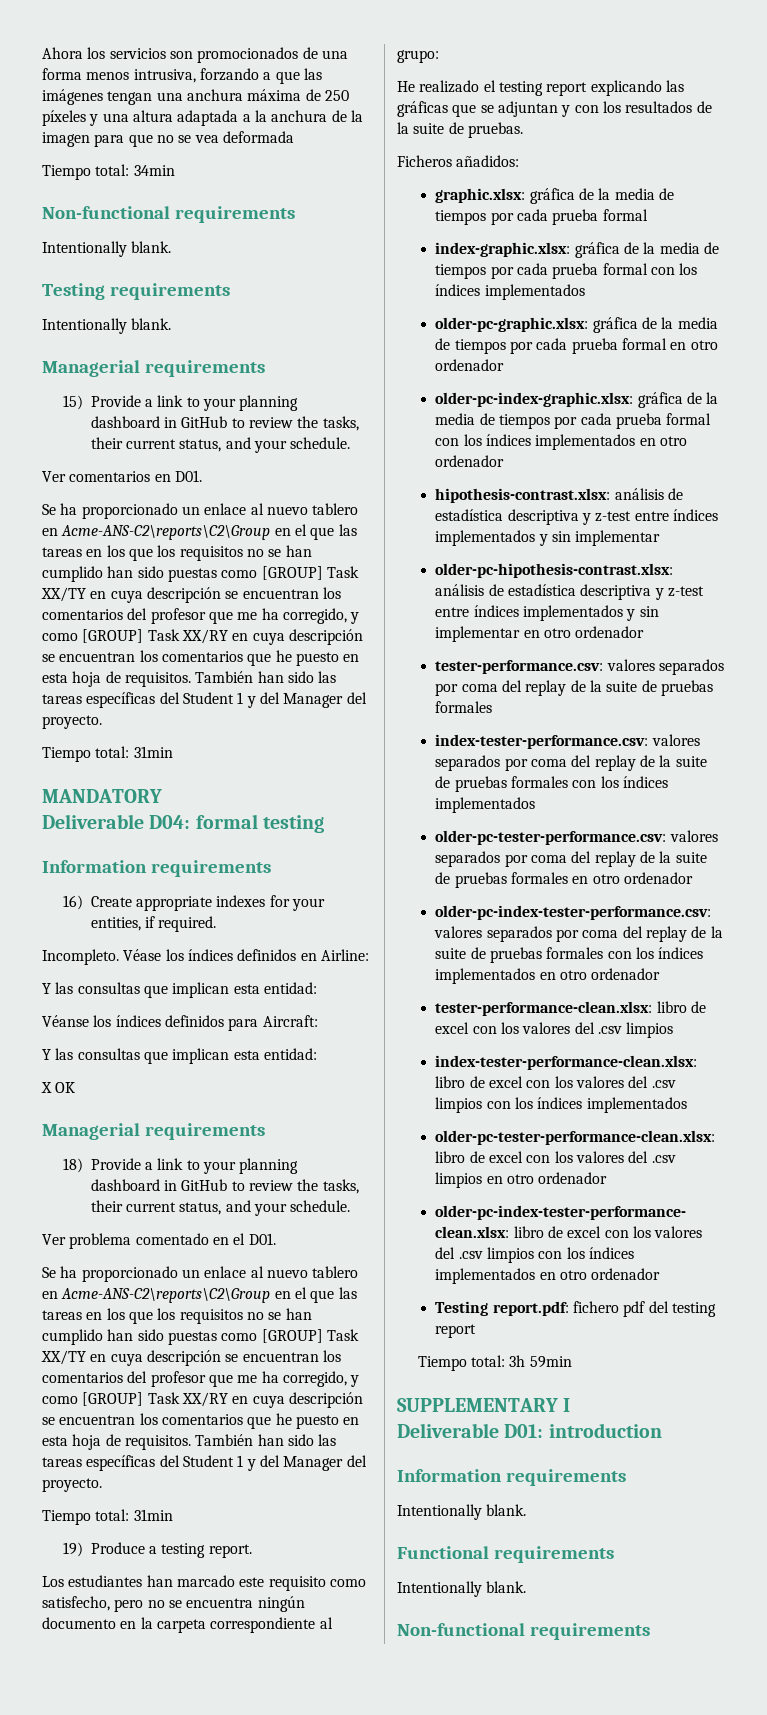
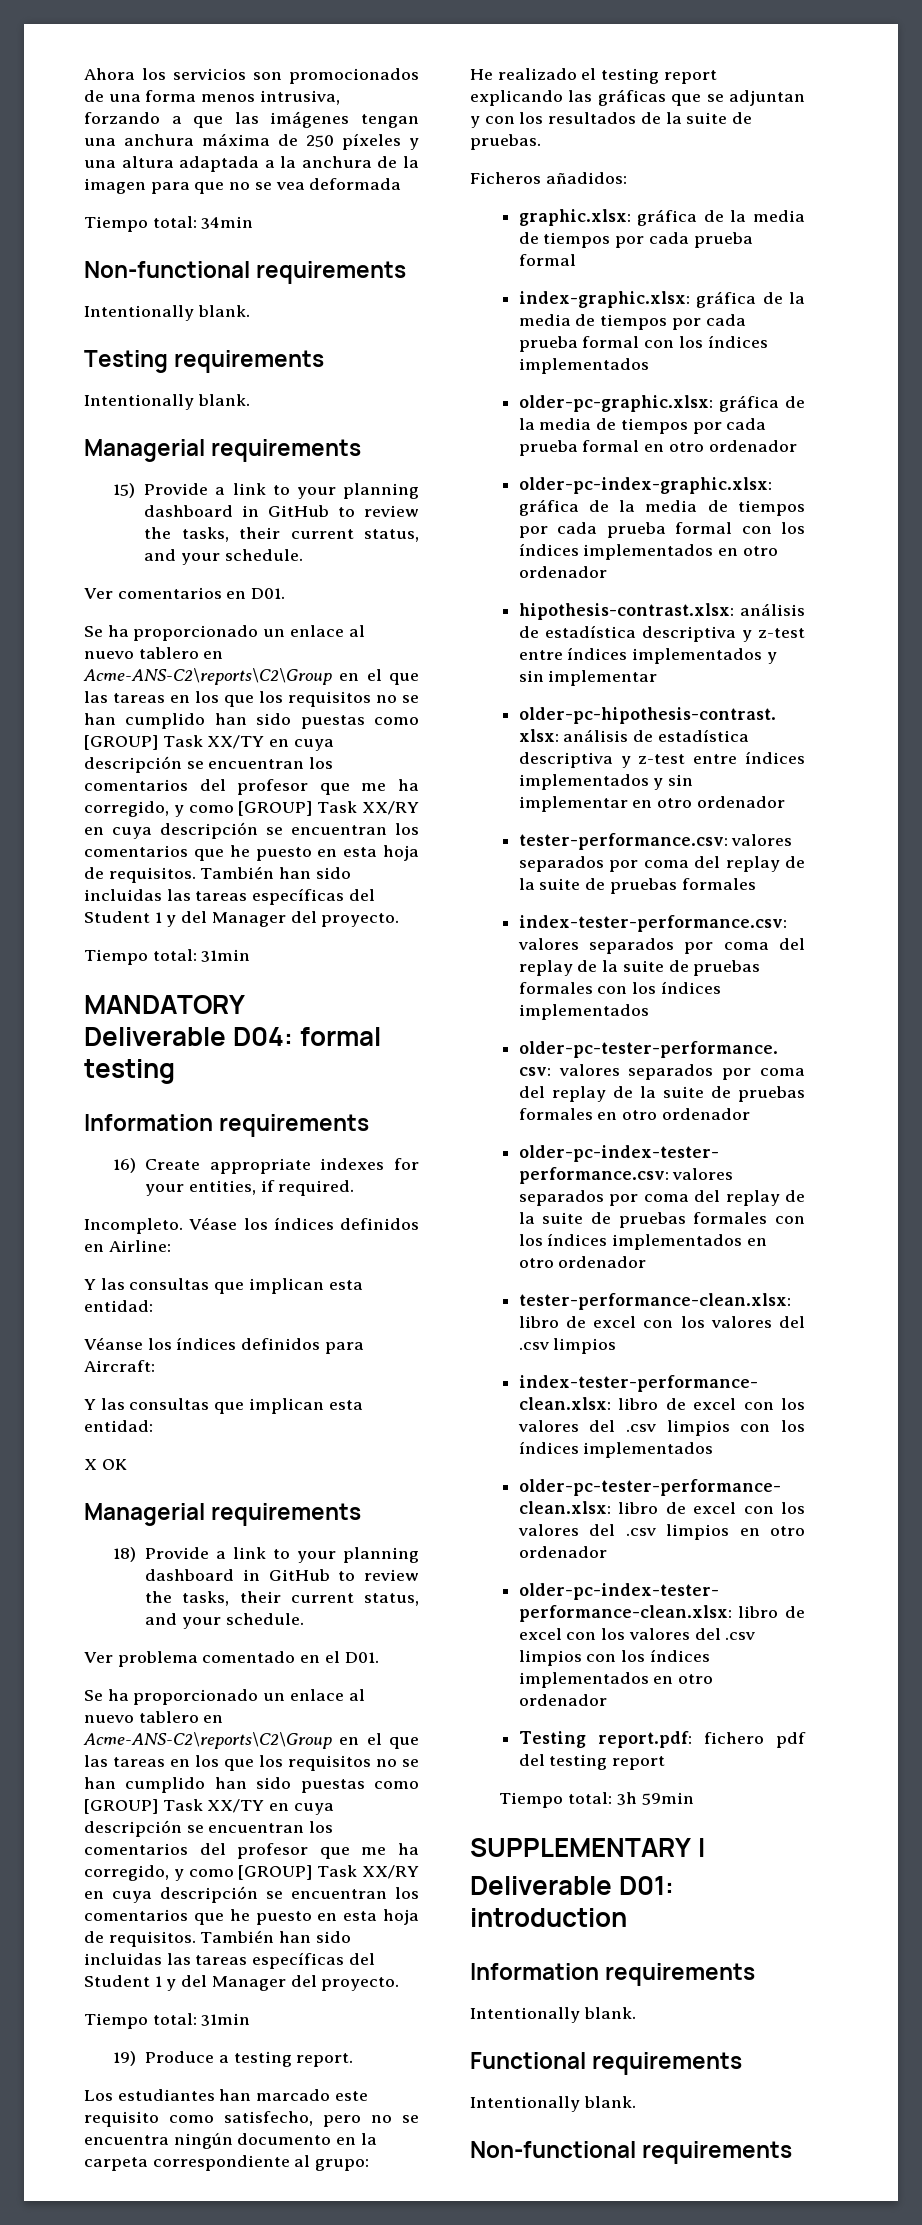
  Ver comentarios en D01.
- Se ha proporcionado un enlace al nuevo tablero en Acme-ANS-C2\reports\C2\Group en el que las tareas en los que los requisitos no se han cumplido han sido puestas como [GROUP] Task XX/TY en cuya descripción se encuentran los comentarios del profesor que me ha corregido, y como [GROUP] Task XX/RY en cuya descripción se encuentran los comentarios que he puesto en esta hoja de requisitos. También han sido las tareas específicas del Student 1 y del Manager del proyecto.
+ Se ha proporcionado un enlace al nuevo tablero en Acme-ANS-C2\reports\C2\Group en el que las tareas en los que los requisitos no se han cumplido han sido puestas como [GROUP] Task XX/TY en cuya descripción se encuentran los comentarios del profesor que me ha corregido, y como [GROUP] Task XX/RY en cuya descripción se encuentran los comentarios que he puesto en esta hoja de requisitos. También han sido incluidas las tareas específicas del Student 1 y del Manager del proyecto.
  Ver problema comentado en el D01.
- Se ha proporcionado un enlace al nuevo tablero en Acme-ANS-C2\reports\C2\Group en el que las tareas en los que los requisitos no se han cumplido han sido puestas como [GROUP] Task XX/TY en cuya descripción se encuentran los comentarios del profesor que me ha corregido, y como [GROUP] Task XX/RY en cuya descripción se encuentran los comentarios que he puesto en esta hoja de requisitos. También han sido las tareas específicas del Student 1 y del Manager del proyecto.
+ Se ha proporcionado un enlace al nuevo tablero en Acme-ANS-C2\reports\C2\Group en el que las tareas en los que los requisitos no se han cumplido han sido puestas como [GROUP] Task XX/TY en cuya descripción se encuentran los comentarios del profesor que me ha corregido, y como [GROUP] Task XX/RY en cuya descripción se encuentran los comentarios que he puesto en esta hoja de requisitos. También han sido incluidas las tareas específicas del Student 1 y del Manager del proyecto.

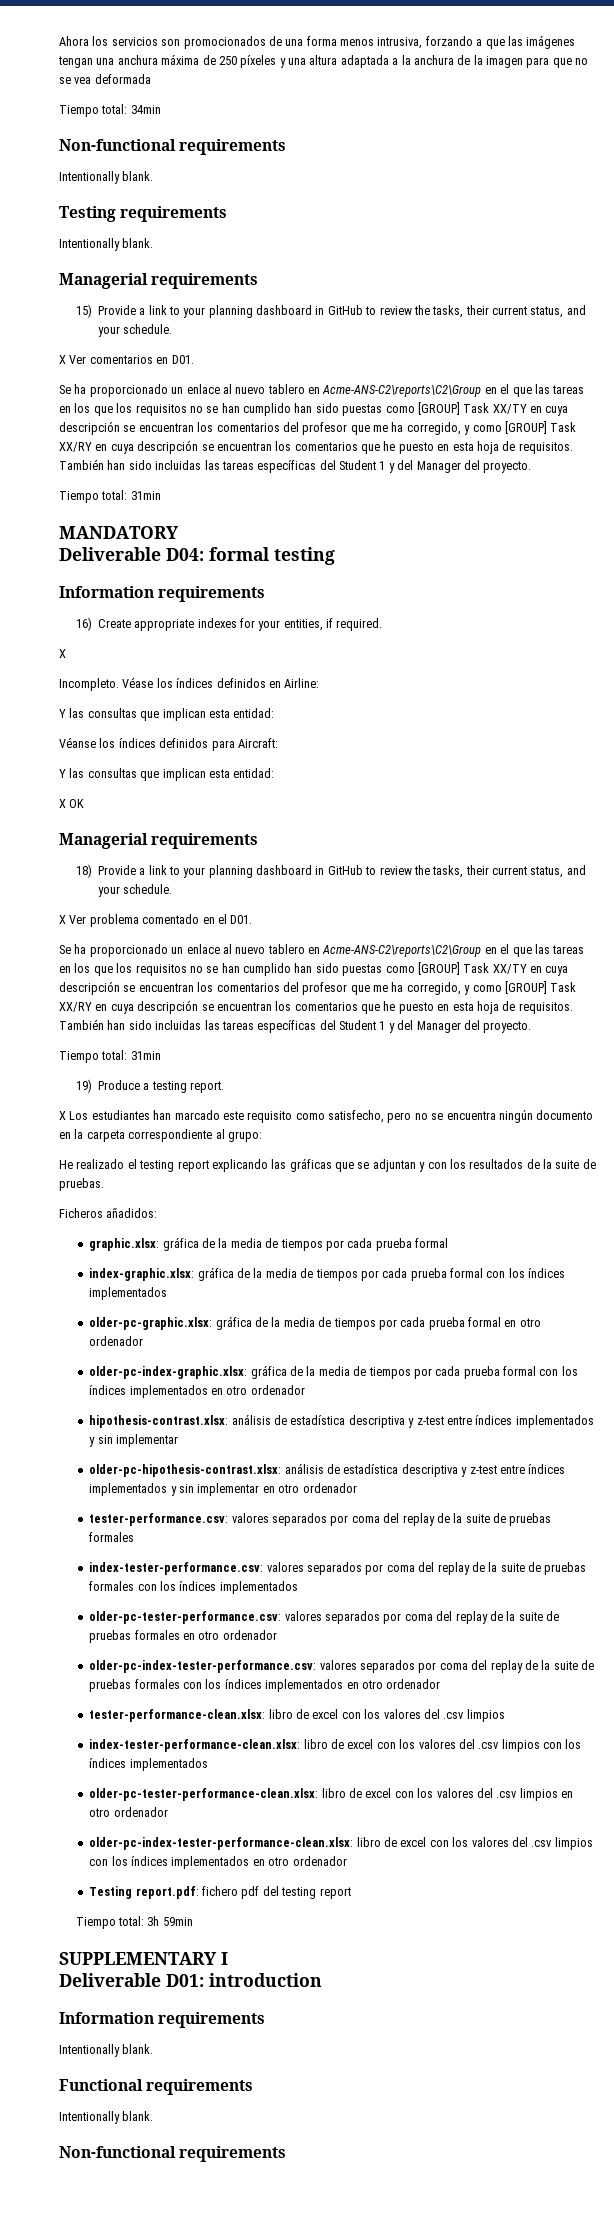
- Ver comentarios en D01.
+ X Ver comentarios en D01.
  16) Create appropriate indexes for your entities, if required.
+ X
- Ver problema comentado en el D01.
+ X Ver problema comentado en el D01.
- Los estudiantes han marcado este requisito como satisfecho, pero no se encuentra ningún documento en la carpeta correspondiente al grupo:
+ X Los estudiantes han marcado este requisito como satisfecho, pero no se encuentra ningún documento en la carpeta correspondiente al grupo:

